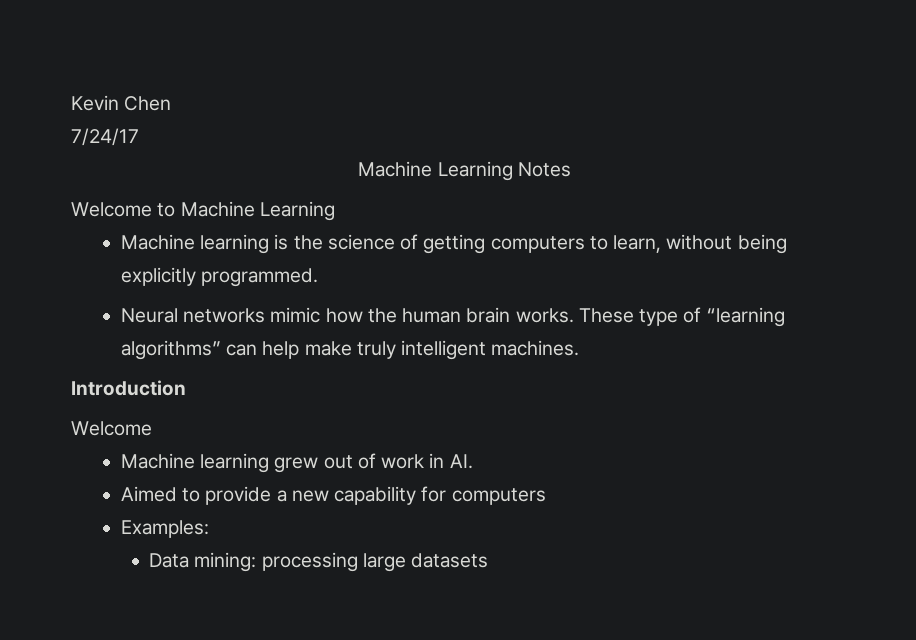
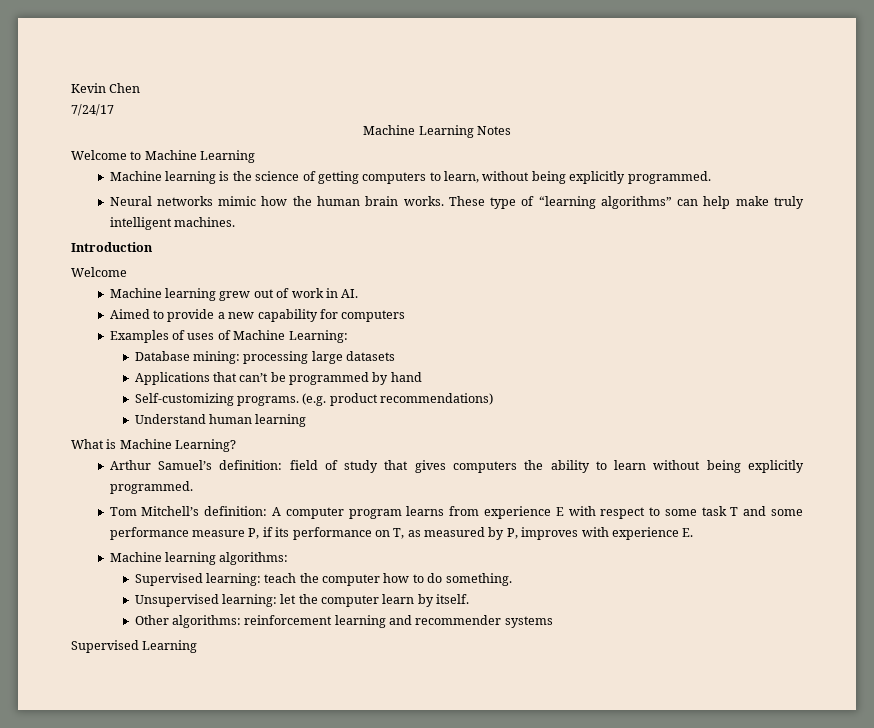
- Examples:
- Data mining: processing large datasets
+ Examples of uses of Machine Learning:
+ Database mining: processing large datasets
+ Applications that can’t be programmed by hand
+ Self-customizing programs. (e.g. product recommendations)
+ Understand human learning
+ What is Machine Learning?
+ Arthur Samuel’s definition: field of study that gives computers the ability to learn without being explicitly programmed.
+ Tom Mitchell’s definition: A computer program learns from experience E with respect to some task T and some performance measure P, if its performance on T, as measured by P, improves with experience E.
+ Machine learning algorithms:
+ Supervised learning: teach the computer how to do something.
+ Unsupervised learning: let the computer learn by itself.
+ Other algorithms: reinforcement learning and recommender systems
+ Supervised Learning

